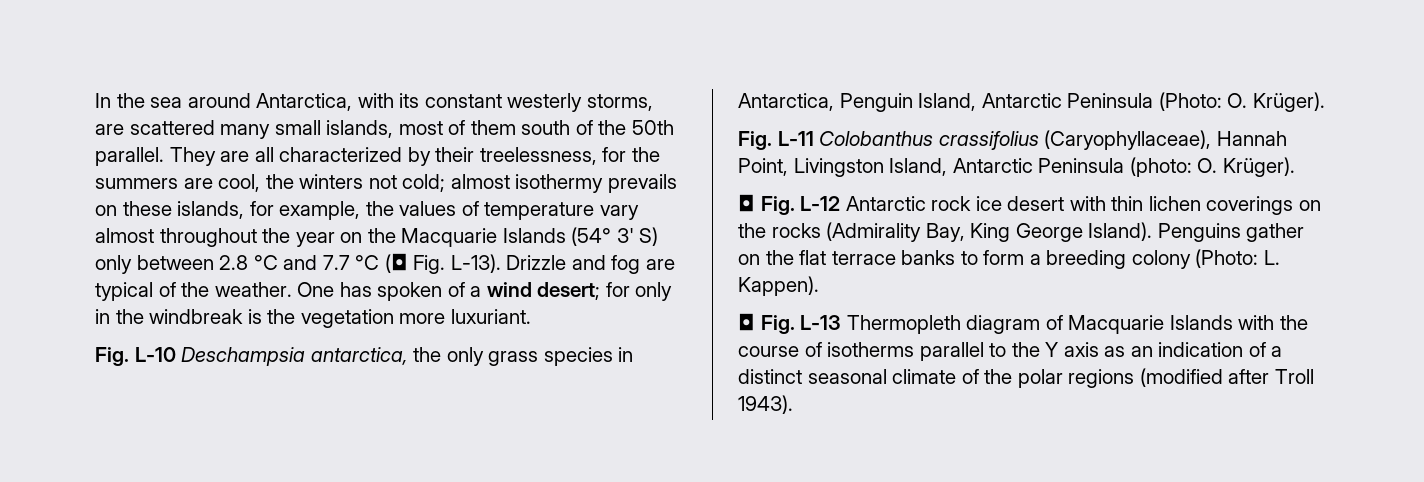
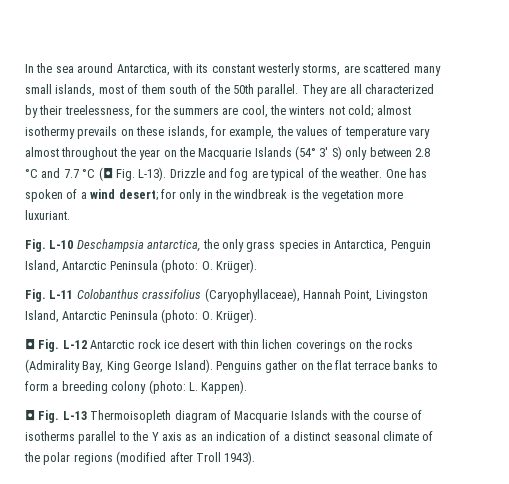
- Fig. L-10 Deschampsia antarctica, the only grass species in Antarctica, Penguin Island, Antarctic Peninsula (Photo: O. Krüger).
+ Fig. L-10 Deschampsia antarctica, the only grass species in Antarctica, Penguin Island, Antarctic Peninsula (photo: O. Krüger).
- Penguins gather on the flat terrace banks to form a breeding colony (Photo: L. Kappen).
+ Penguins gather on the flat terrace banks to form a breeding colony (photo: L. Kappen).
- ◘ Fig. L-13 Thermopleth diagram of Macquarie Islands with the course of isotherms parallel to the Y axis as an indication of a distinct seasonal climate of the polar regions (modified after Troll 1943).
+ ◘ Fig. L-13 Thermoisopleth diagram of Macquarie Islands with the course of isotherms parallel to the Y axis as an indication of a distinct seasonal climate of the polar regions (modified after Troll 1943).

